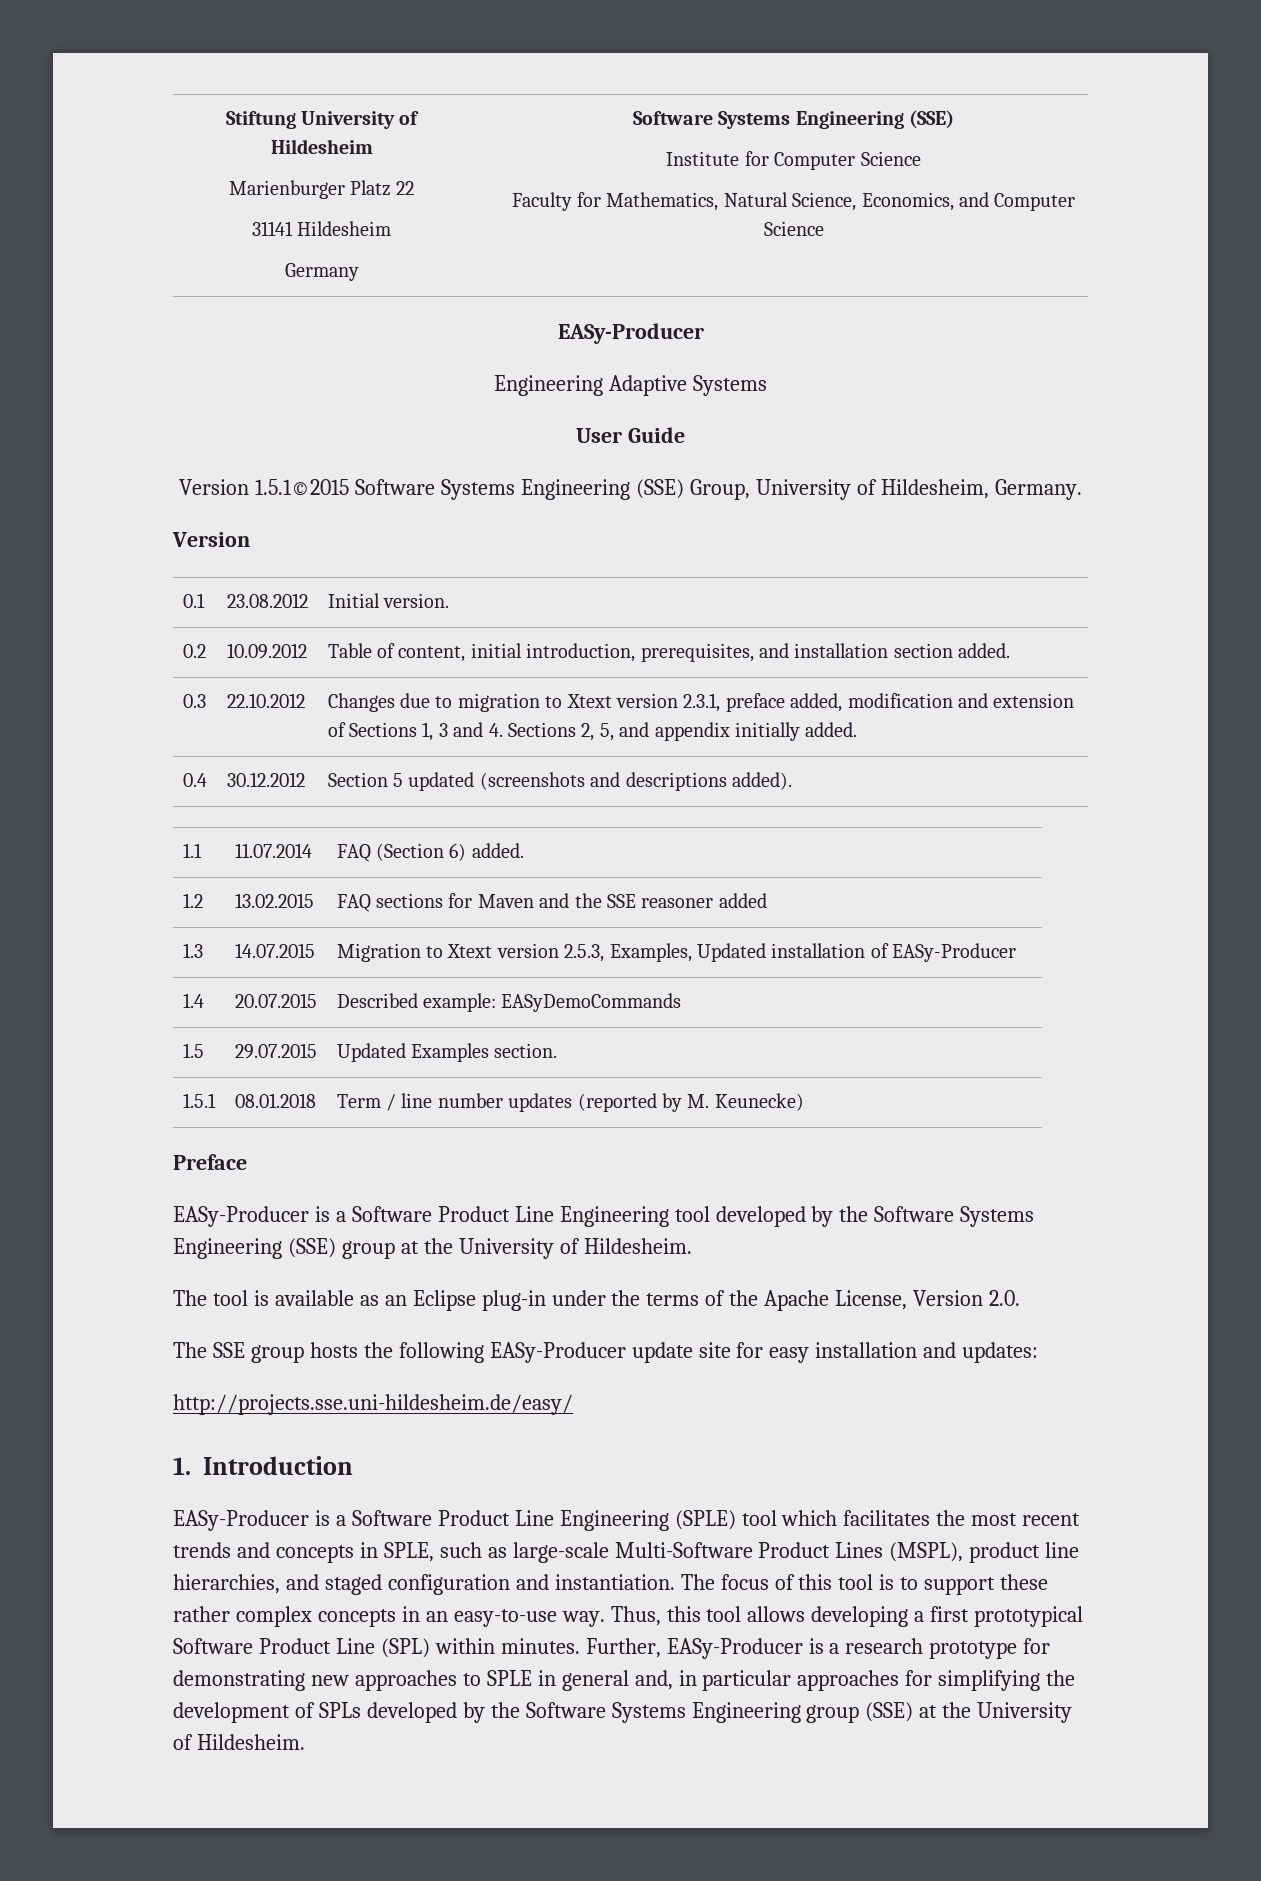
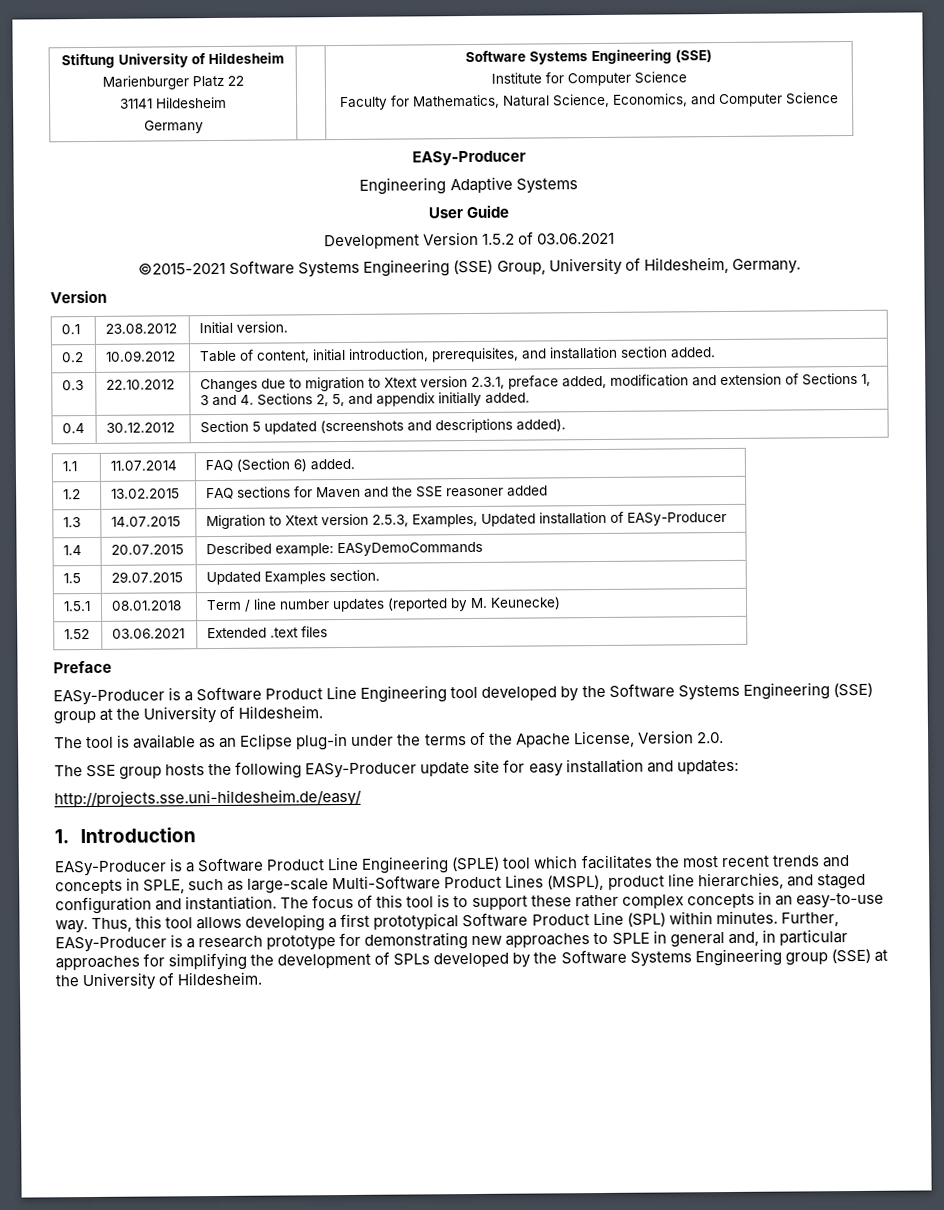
- Version 1.5.1©2015 Software Systems Engineering (SSE) Group, University of Hildesheim, Germany.
+ Development Version 1.5.2 of 03.06.2021
+ ©2015-2021 Software Systems Engineering (SSE) Group, University of Hildesheim, Germany.
+ 1.52 | 03.06.2021 | Extended .text files

